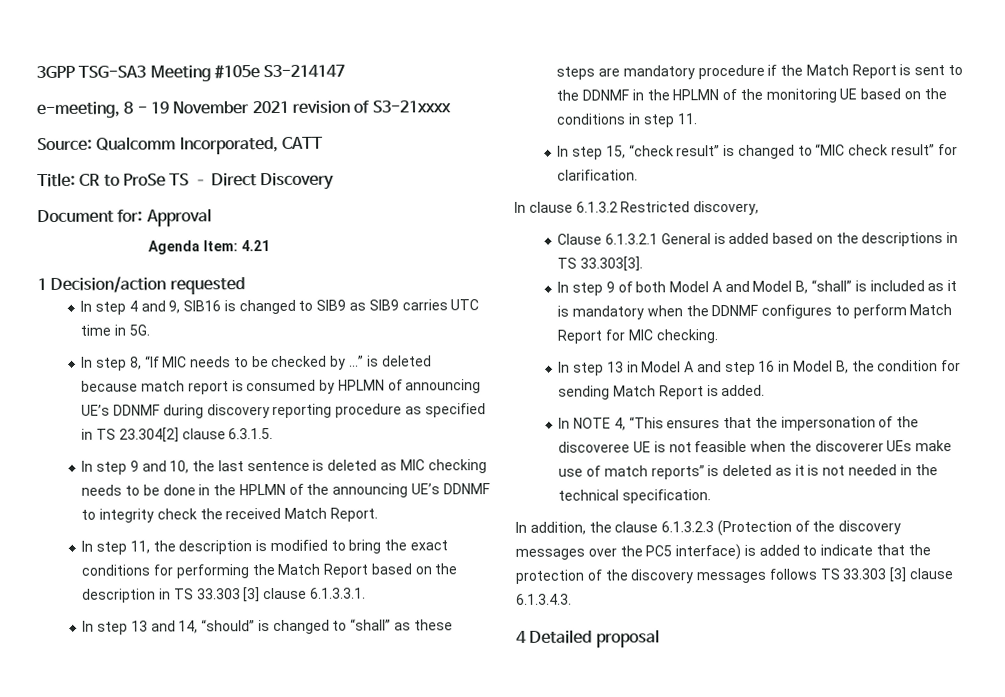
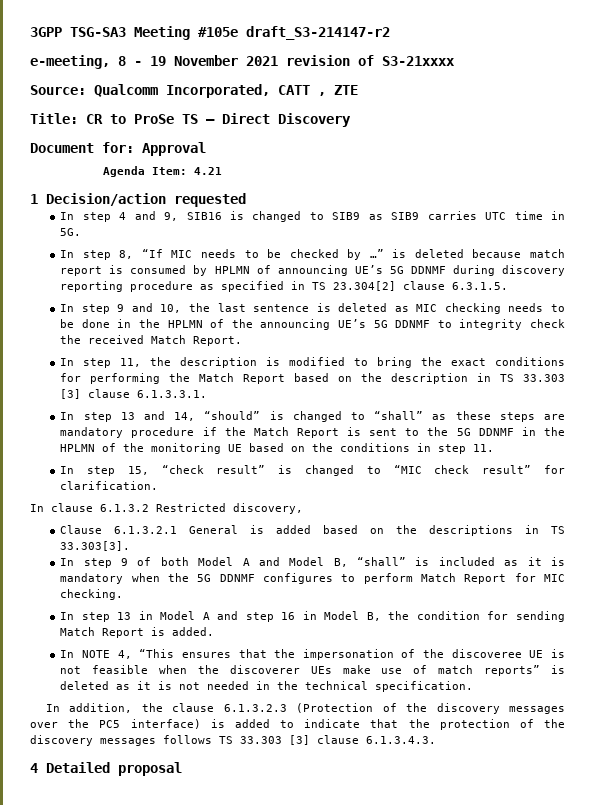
- 3GPP TSG-SA3 Meeting #105e S3-214147
+ 3GPP TSG-SA3 Meeting #105e draft_S3-214147-r2
- Source: Qualcomm Incorporated, CATT
+ Source: Qualcomm Incorporated, CATT , ZTE
- In step 8, “If MIC needs to be checked by …” is deleted because match report is consumed by HPLMN of announcing UE’s DDNMF during discovery reporting procedure as specified in TS 23.304[2] clause 6.3.1.5.
+ In step 8, “If MIC needs to be checked by …” is deleted because match report is consumed by HPLMN of announcing UE’s 5G DDNMF during discovery reporting procedure as specified in TS 23.304[2] clause 6.3.1.5.
- In step 9 and 10, the last sentence is deleted as MIC checking needs to be done in the HPLMN of the announcing UE’s DDNMF to integrity check the received Match Report.
+ In step 9 and 10, the last sentence is deleted as MIC checking needs to be done in the HPLMN of the announcing UE’s 5G DDNMF to integrity check the received Match Report.
- In step 13 and 14, “should” is changed to “shall” as these steps are mandatory procedure if the Match Report is sent to the DDNMF in the HPLMN of the monitoring UE based on the conditions in step 11.
+ In step 13 and 14, “should” is changed to “shall” as these steps are mandatory procedure if the Match Report is sent to the 5G DDNMF in the HPLMN of the monitoring UE based on the conditions in step 11.
- In step 9 of both Model A and Model B, “shall” is included as it is mandatory when the DDNMF configures to perform Match Report for MIC checking.
+ In step 9 of both Model A and Model B, “shall” is included as it is mandatory when the 5G DDNMF configures to perform Match Report for MIC checking.

